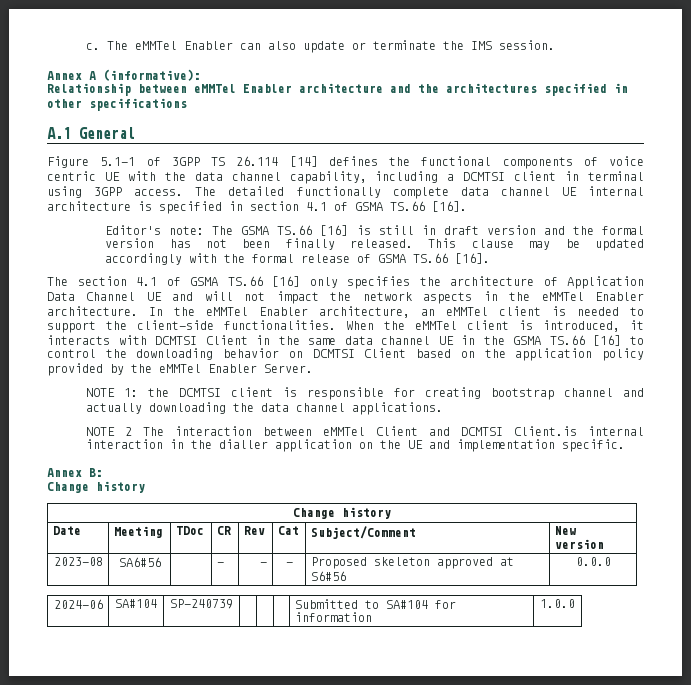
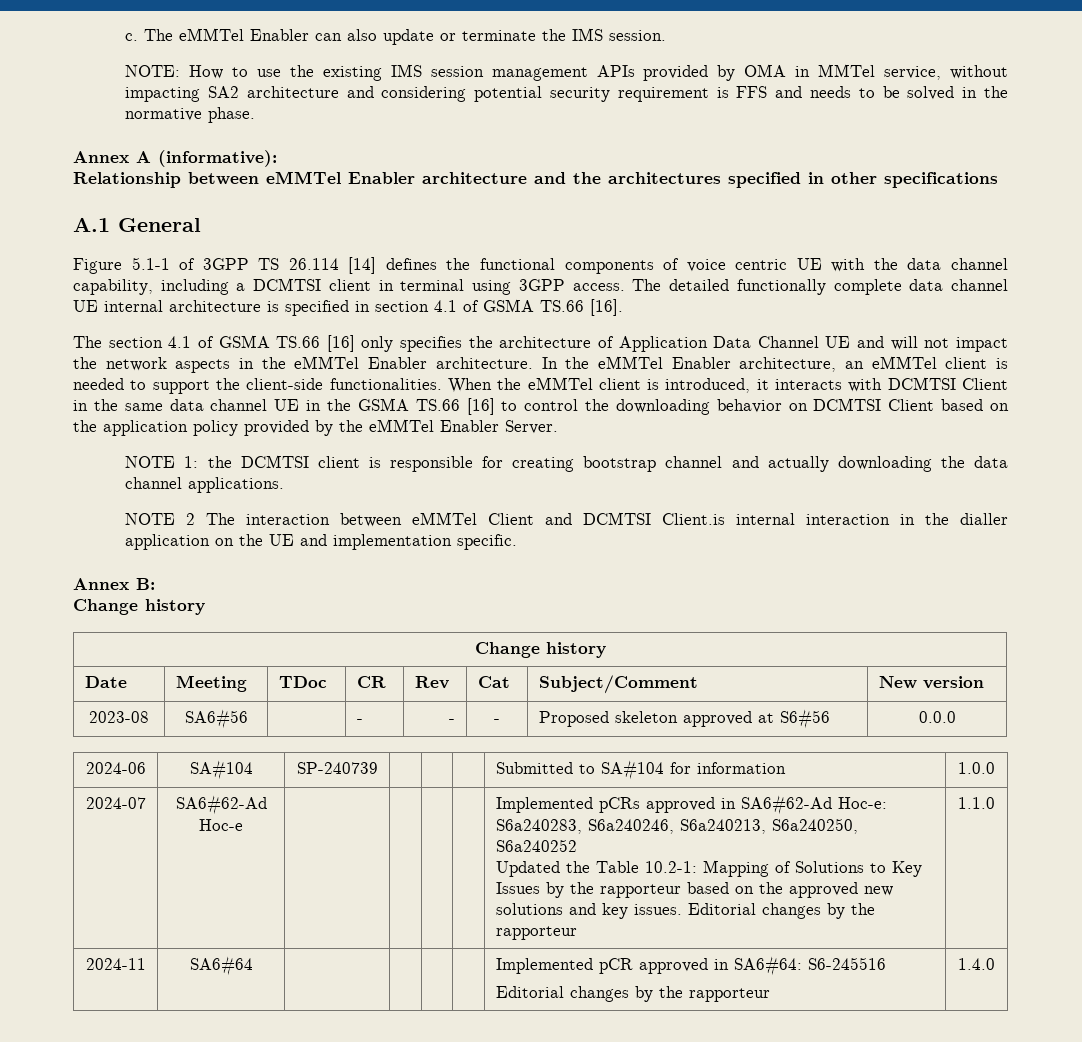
+ NOTE: How to use the existing IMS session management APIs provided by OMA in MMTel service, without impacting SA2 architecture and considering potential security requirement is FFS and needs to be solved in the normative phase.
- Editor's note: The GSMA TS.66 [16] is still in draft version and the formal version has not been finally released. This clause may be updated accordingly with the formal release of GSMA TS.66 [16].
+ 2024-07 | SA6#62-Ad Hoc-e | | | | | Implemented pCRs approved in SA6#62-Ad Hoc-e: S6a240283, S6a240246, S6a240213, S6a240250, S6a240252
+ Updated the Table 10.2-1: Mapping of Solutions to Key Issues by the rapporteur based on the approved new solutions and key issues. Editorial changes by the rapporteur | 1.1.0
+ 2024-11 | SA6#64 | | | | | Implemented pCR approved in SA6#64: S6-245516
+ Editorial changes by the rapporteur | 1.4.0

